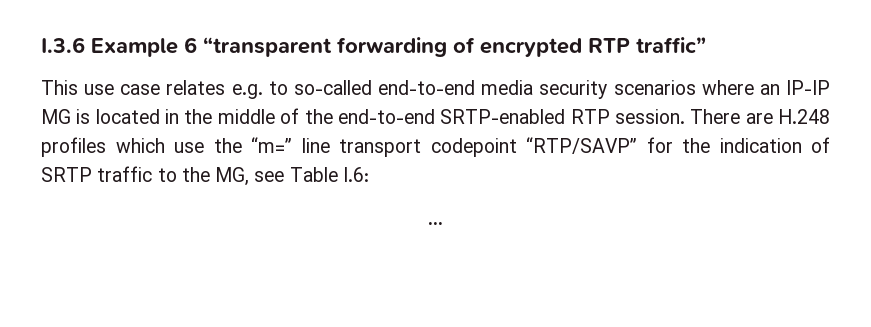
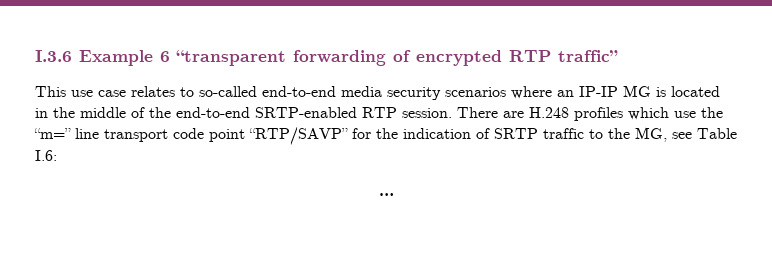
- This use case relates e.g. to so-called end-to-end media security scenarios where an IP-IP MG is located in the middle of the end-to-end SRTP-enabled RTP session.
+ This use case relates to so-called end-to-end media security scenarios where an IP-IP MG is located in the middle of the end-to-end SRTP-enabled RTP session.
- There are H.248 profiles which use the “m=” line transport codepoint “RTP/SAVP” for the indication of SRTP traffic to the MG, see Table I.6:
+ There are H.248 profiles which use the “m=” line transport code point “RTP/SAVP” for the indication of SRTP traffic to the MG, see Table I.6:

